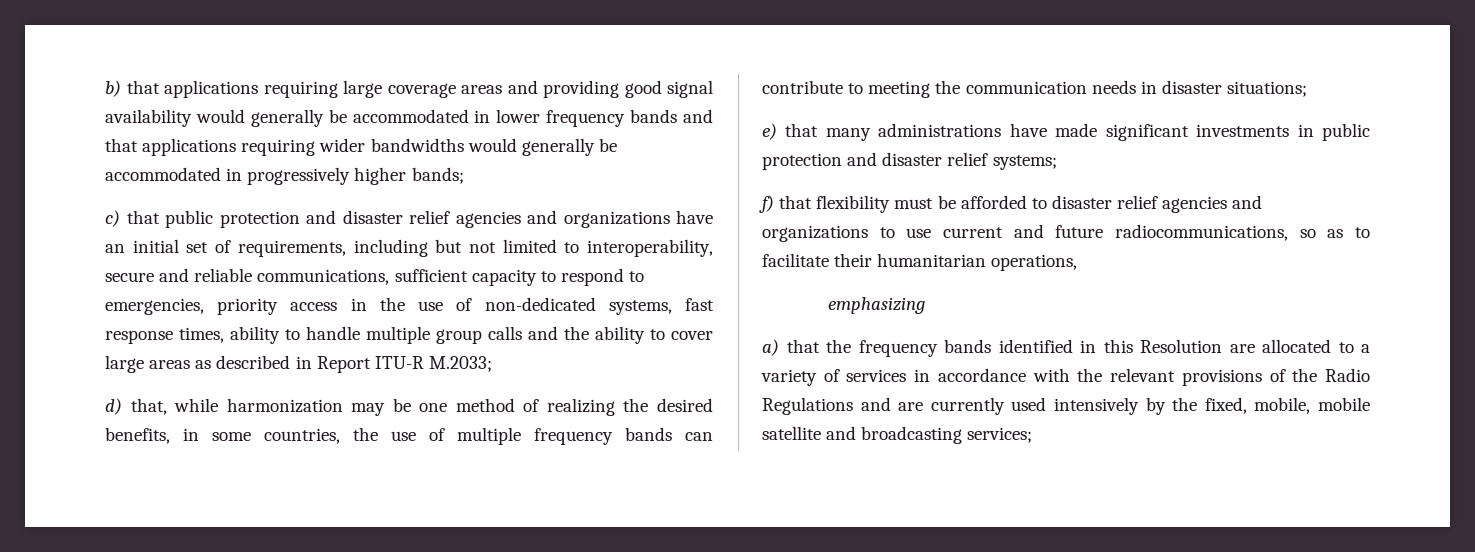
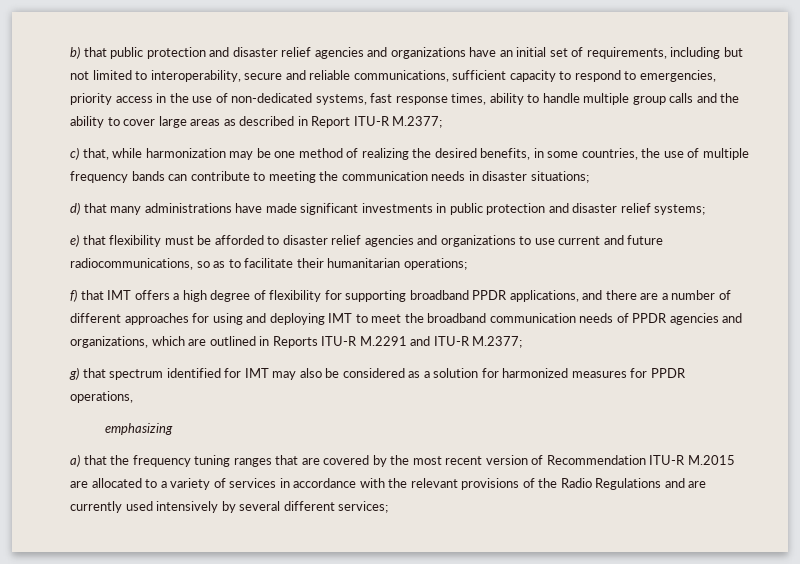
- b) that applications requiring large coverage areas and providing good signal availability would generally be accommodated in lower frequency bands and that applications requiring wider bandwidths would generally be accommodated in progressively higher bands;
- c) that public protection and disaster relief agencies and organizations have an initial set of requirements, including but not limited to interoperability, secure and reliable communications, sufficient capacity to respond to emergencies, priority access in the use of non-dedicated systems, fast response times, ability to handle multiple group calls and the ability to cover large areas as described in Report ITU-R M.2033;
- d) that, while harmonization may be one method of realizing the desired benefits, in some countries, the use of multiple frequency bands can contribute to meeting the communication needs in disaster situations;
+ b) that public protection and disaster relief agencies and organizations have an initial set of requirements, including but not limited to interoperability, secure and reliable communications, sufficient capacity to respond to emergencies, priority access in the use of non-dedicated systems, fast response times, ability to handle multiple group calls and the ability to cover large areas as described in Report ITU-R M.2377;
+ c) that, while harmonization may be one method of realizing the desired benefits, in some countries, the use of multiple frequency bands can contribute to meeting the communication needs in disaster situations;
- e) that many administrations have made significant investments in public protection and disaster relief systems;
+ d) that many administrations have made significant investments in public protection and disaster relief systems;
- f) that flexibility must be afforded to disaster relief agencies and organizations to use current and future radiocommunications, so as to facilitate their humanitarian operations,
+ e) that flexibility must be afforded to disaster relief agencies and organizations to use current and future radiocommunications, so as to facilitate their humanitarian operations;
+ f) that IMT offers a high degree of flexibility for supporting broadband PPDR applications, and there are a number of different approaches for using and deploying IMT to meet the broadband communication needs of PPDR agencies and organizations, which are outlined in Reports ITU-R M.2291 and ITU-R M.2377;
+ g) that spectrum identified for IMT may also be considered as a solution for harmonized measures for PPDR operations,
- a) that the frequency bands identified in this Resolution are allocated to a variety of services in accordance with the relevant provisions of the Radio Regulations and are currently used intensively by the fixed, mobile, mobile satellite and broadcasting services;
+ a) that the frequency tuning ranges that are covered by the most recent version of Recommendation ITU-R M.2015 are allocated to a variety of services in accordance with the relevant provisions of the Radio Regulations and are currently used intensively by several different services;

